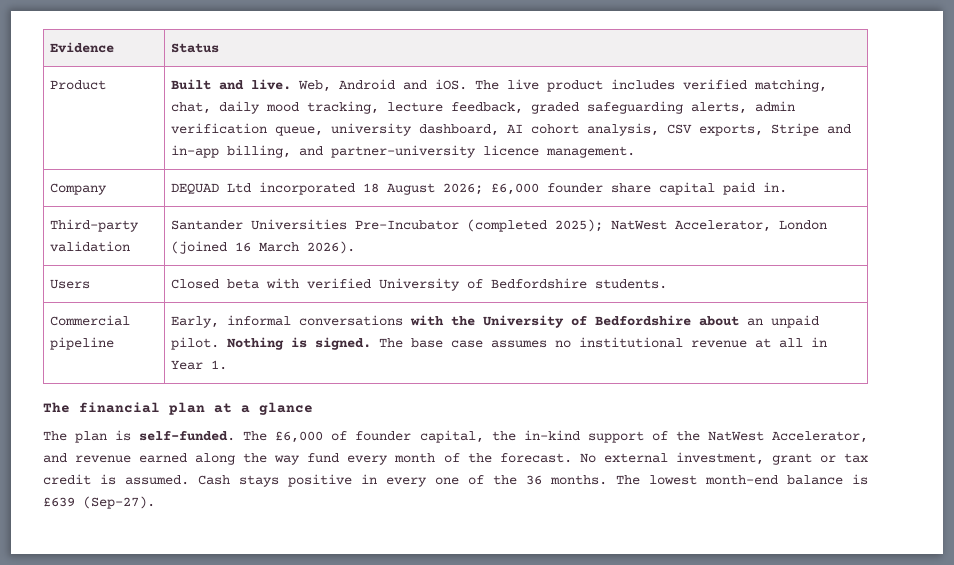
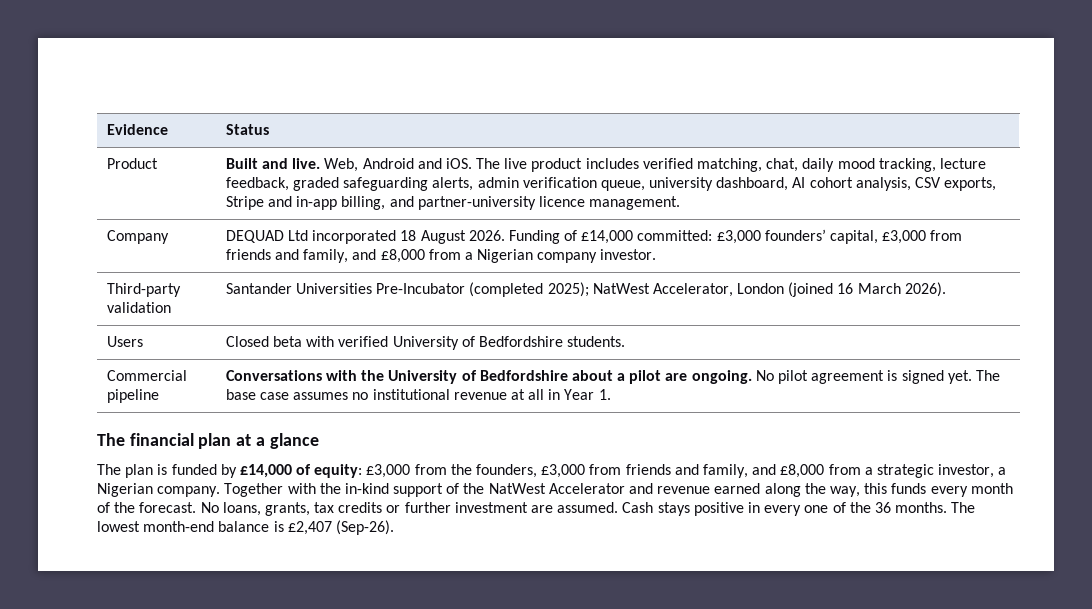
- Company | DEQUAD Ltd incorporated 18 August 2026; £6,000 founder share capital paid in.
+ Company | DEQUAD Ltd incorporated 18 August 2026. Funding of £14,000 committed: £3,000 founders’ capital, £3,000 from friends and family, and £8,000 from a Nigerian company investor.
- Commercial pipeline | Early, informal conversations with the University of Bedfordshire about an unpaid pilot. Nothing is signed. The base case assumes no institutional revenue at all in Year 1.
+ Commercial pipeline | Conversations with the University of Bedfordshire about a pilot are ongoing. No pilot agreement is signed yet. The base case assumes no institutional revenue at all in Year 1.
- The plan is self-funded. The £6,000 of founder capital, the in-kind support of the NatWest Accelerator, and revenue earned along the way fund every month of the forecast.
+ The plan is funded by £14,000 of equity: £3,000 from the founders, £3,000 from friends and family, and £8,000 from a strategic investor, a Nigerian company. Together with the in-kind support of the NatWest Accelerator and revenue earned along the way, this funds every month of the forecast.
- No external investment, grant or tax credit is assumed.
+ No loans, grants, tax credits or further investment are assumed.
- The lowest month-end balance is £639 (Sep-27).
+ The lowest month-end balance is £2,407 (Sep-26).

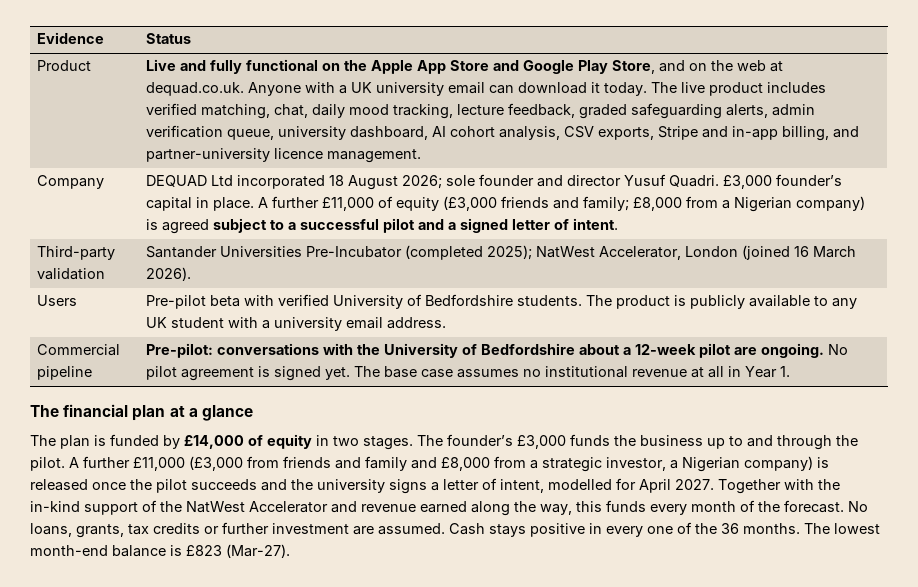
- Built and live. Web, Android and iOS.
+ Live and fully functional on the Apple App Store and Google Play Store, and on the web at dequad.co.uk. Anyone with a UK university email can download it today.
- DEQUAD Ltd incorporated 18 August 2026. Funding of £14,000 committed: £3,000 founders’ capital, £3,000 from friends and family, and £8,000 from a Nigerian company investor.
+ DEQUAD Ltd incorporated 18 August 2026; sole founder and director Yusuf Quadri. £3,000 founder’s capital in place. A further £11,000 of equity (£3,000 friends and family; £8,000 from a Nigerian company) is agreed subject to a successful pilot and a signed letter of intent.
- Users | Closed beta with verified University of Bedfordshire students.
+ Users | Pre-pilot beta with verified University of Bedfordshire students. The product is publicly available to any UK student with a university email address.
- Commercial pipeline | Conversations with the University of Bedfordshire about a pilot are ongoing. No pilot agreement is signed yet. The base case assumes no institutional revenue at all in Year 1.
+ Commercial pipeline | Pre-pilot: conversations with the University of Bedfordshire about a 12-week pilot are ongoing. No pilot agreement is signed yet. The base case assumes no institutional revenue at all in Year 1.
- The plan is funded by £14,000 of equity: £3,000 from the founders, £3,000 from friends and family, and £8,000 from a strategic investor, a Nigerian company.
+ The plan is funded by £14,000 of equity in two stages. The founder’s £3,000 funds the business up to and through the pilot. A further £11,000 (£3,000 from friends and family and £8,000 from a strategic investor, a Nigerian company) is released once the pilot succeeds and the university signs a letter of intent, modelled for April 2027.
- The lowest month-end balance is £2,407 (Sep-26).
+ The lowest month-end balance is £823 (Mar-27).

